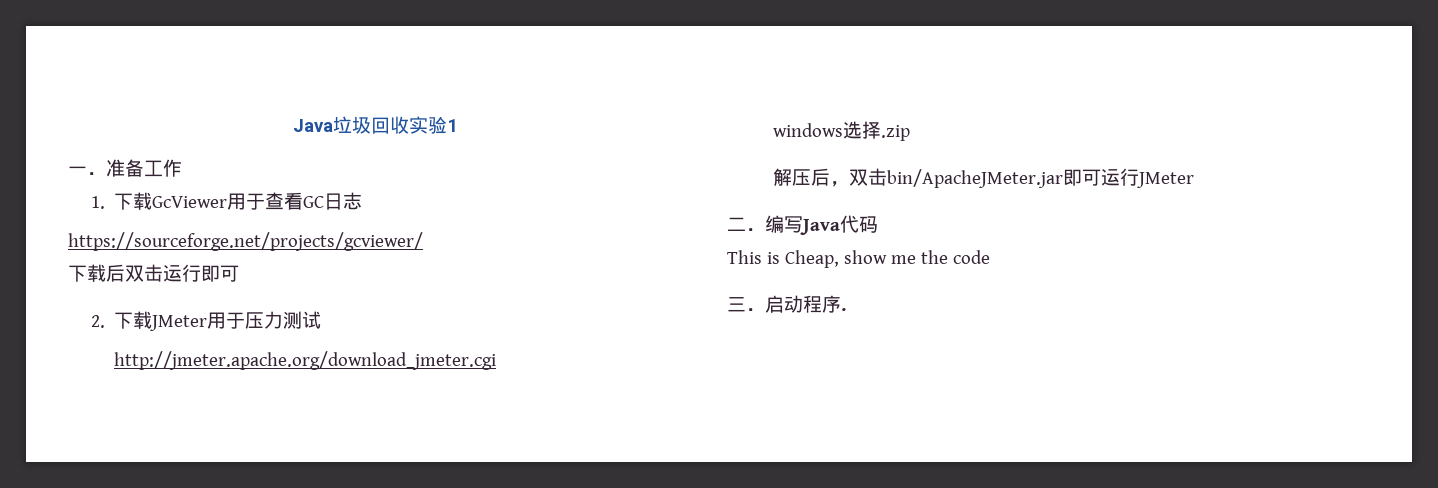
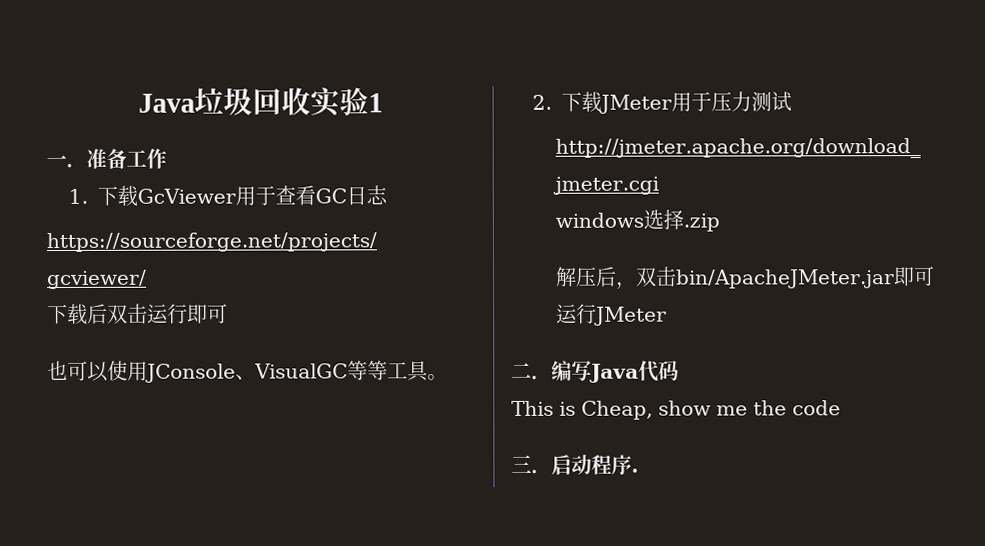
+ 也可以使用JConsole、VisualGC等等工具。

